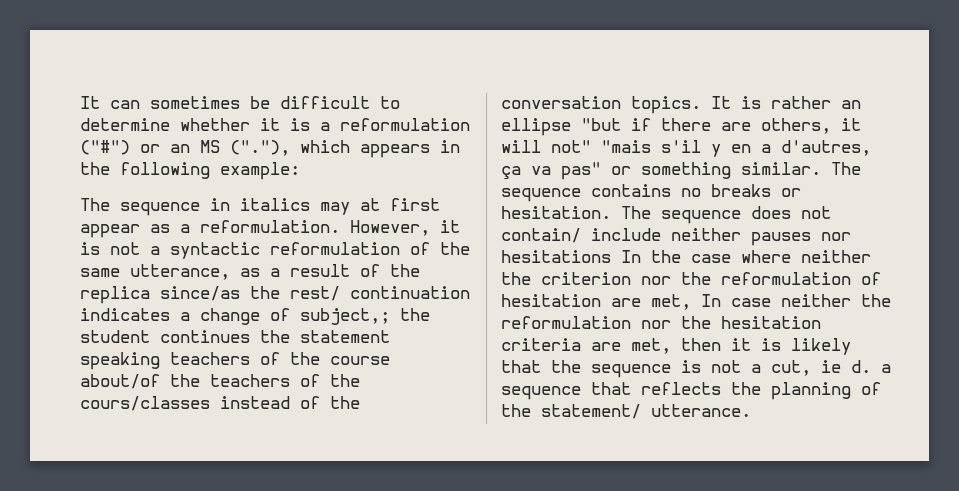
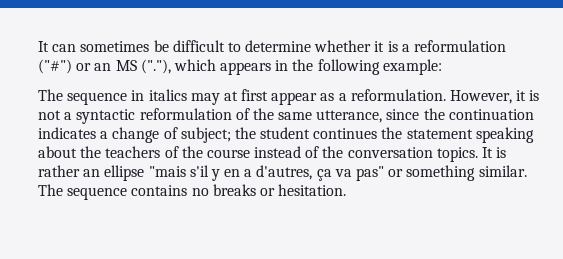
- However, it is not a syntactic reformulation of the same utterance, as a result of the replica since/as the rest/ continuation indicates a change of subject,; the student continues the statement speaking teachers of the course about/of the teachers of the cours/classes instead of the conversation topics.
+ However, it is not a syntactic reformulation of the same utterance, since the continuation indicates a change of subject; the student continues the statement speaking about the teachers of the course instead of the conversation topics.
- It is rather an ellipse "but if there are others, it will not" "mais s'il y en a d'autres, ça va pas" or something similar.
+ It is rather an ellipse "mais s'il y en a d'autres, ça va pas" or something similar.
- The sequence does not contain/ include neither pauses nor hesitations In the case where neither the criterion nor the reformulation of hesitation are met, In case neither the reformulation nor the hesitation criteria are met, then it is likely that the sequence is not a cut, ie d. a sequence that reflects the planning of the statement/ utterance.

